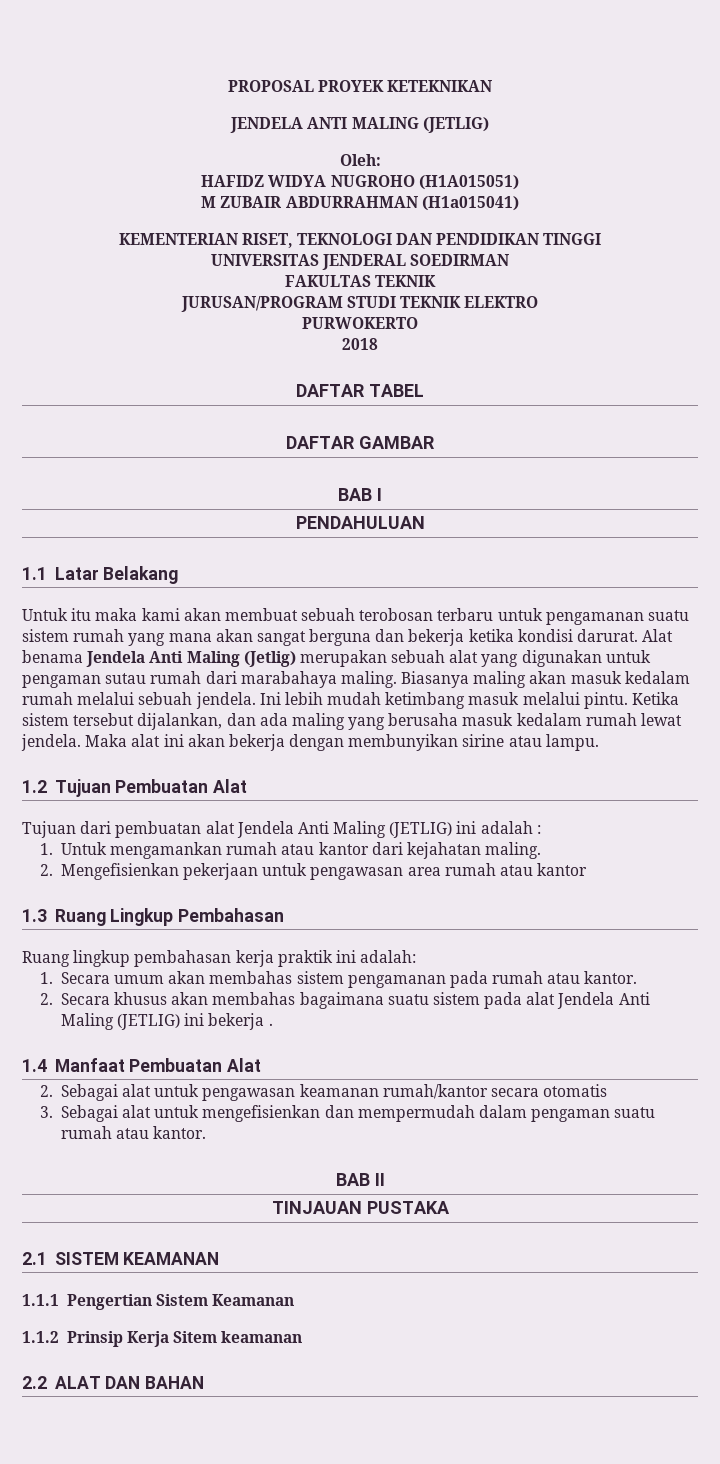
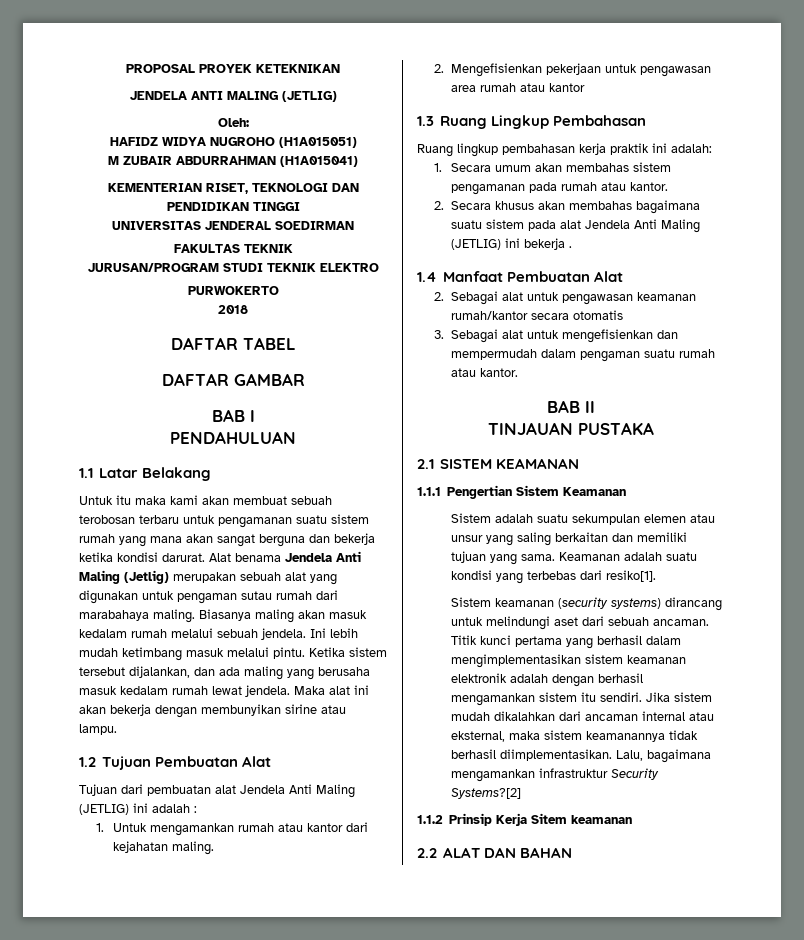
- M ZUBAIR ABDURRAHMAN (H1a015041)
+ M ZUBAIR ABDURRAHMAN (H1A015041)
+ Sistem adalah suatu sekumpulan elemen atau unsur yang saling berkaitan dan memiliki tujuan yang sama. Keamanan adalah suatu kondisi yang terbebas dari resiko[1].
+ Sistem keamanan (security systems) dirancang untuk melindungi aset dari sebuah ancaman. Titik kunci pertama yang berhasil dalam mengimplementasikan sistem keamanan elektronik adalah dengan berhasil mengamankan sistem itu sendiri. Jika sistem mudah dikalahkan dari ancaman internal atau eksternal, maka sistem keamanannya tidak berhasil diimplementasikan. Lalu, bagaimana mengamankan infrastruktur Security Systems?[2]

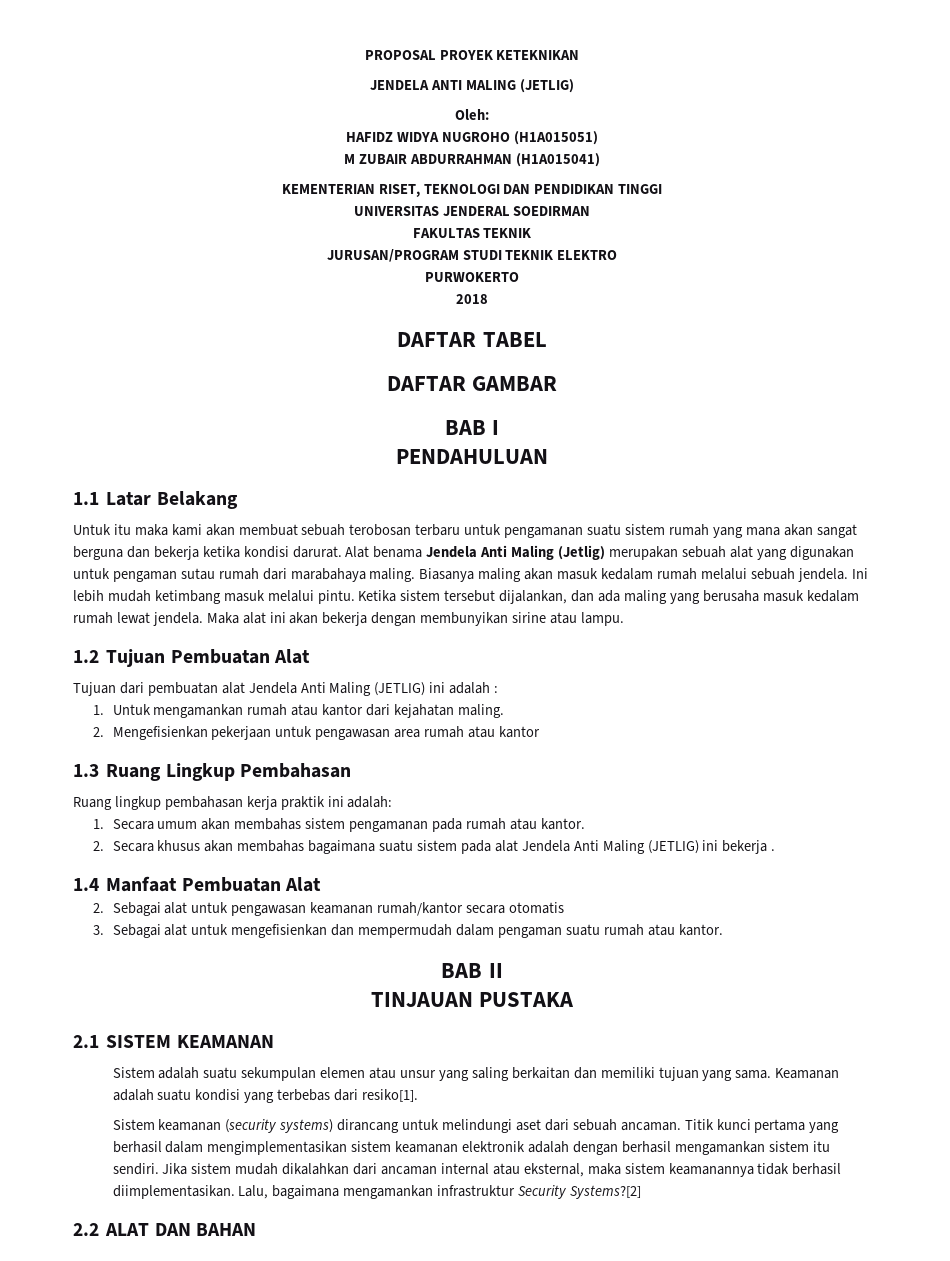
- 1.1.1 Pengertian Sistem Keamanan
- 1.1.2 Prinsip Kerja Sitem keamanan

